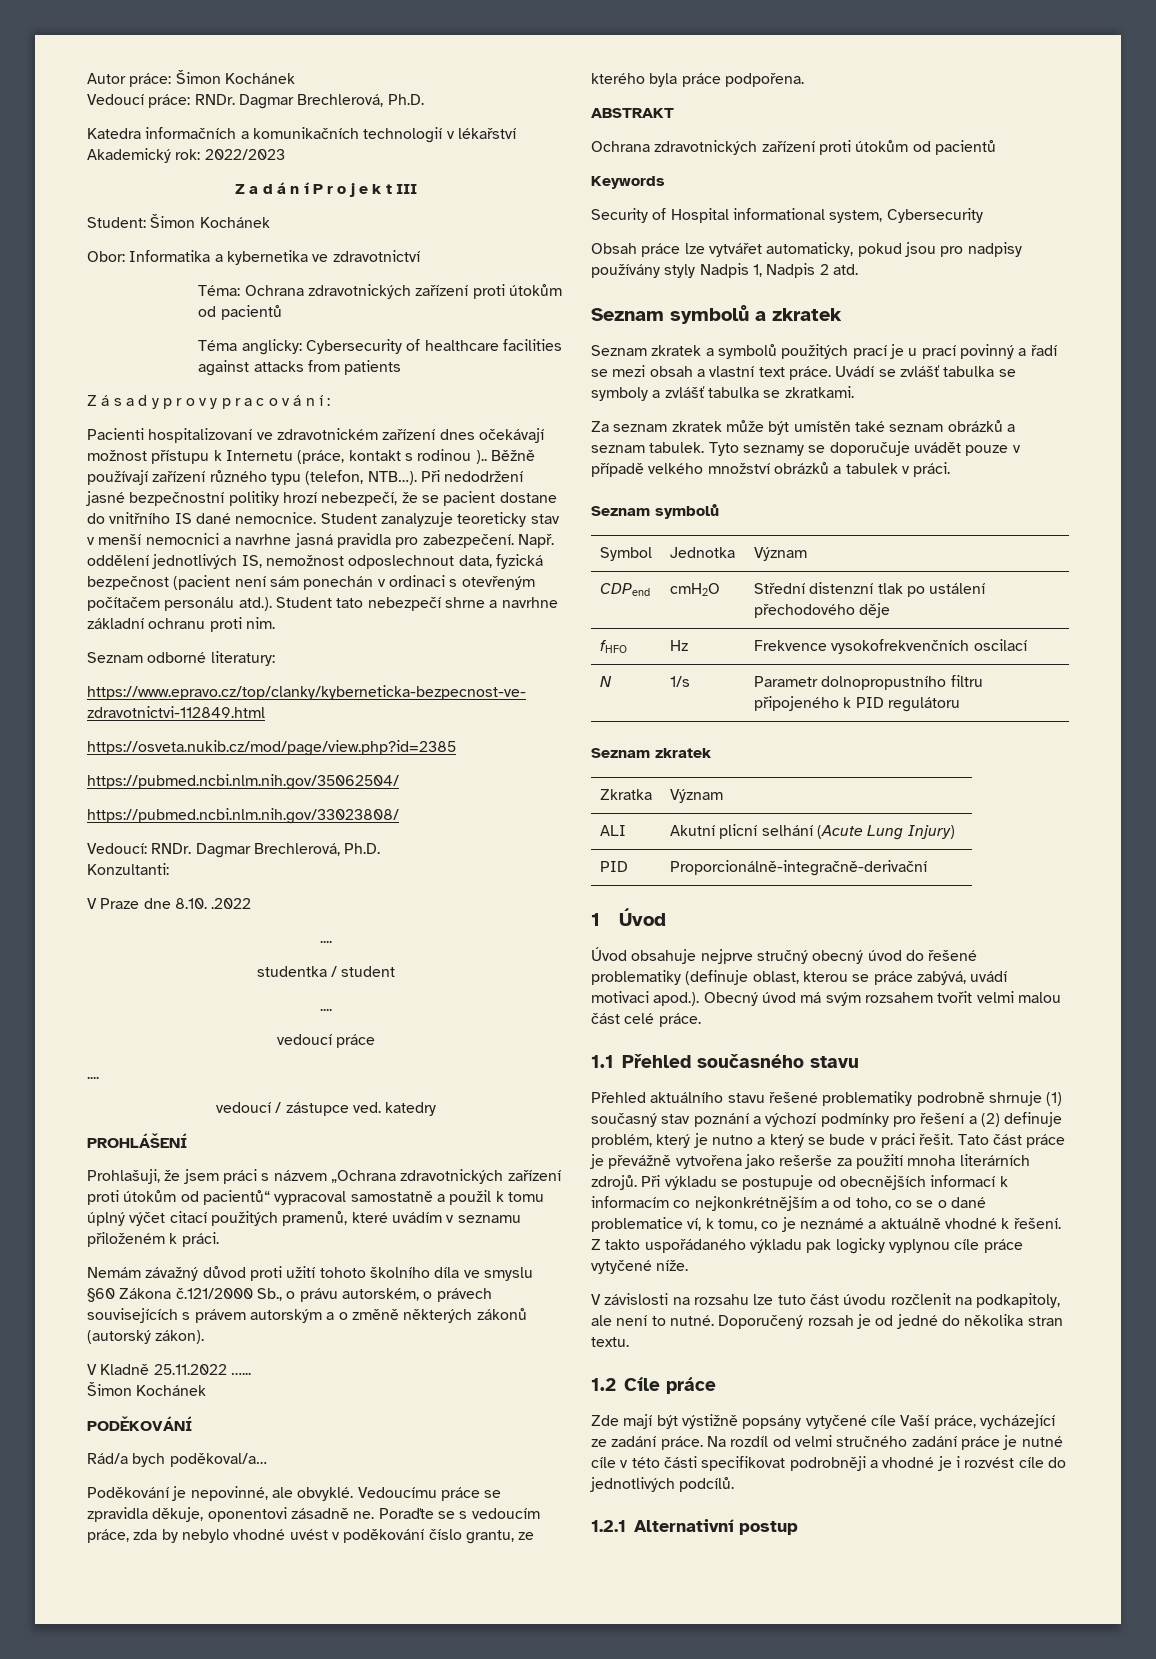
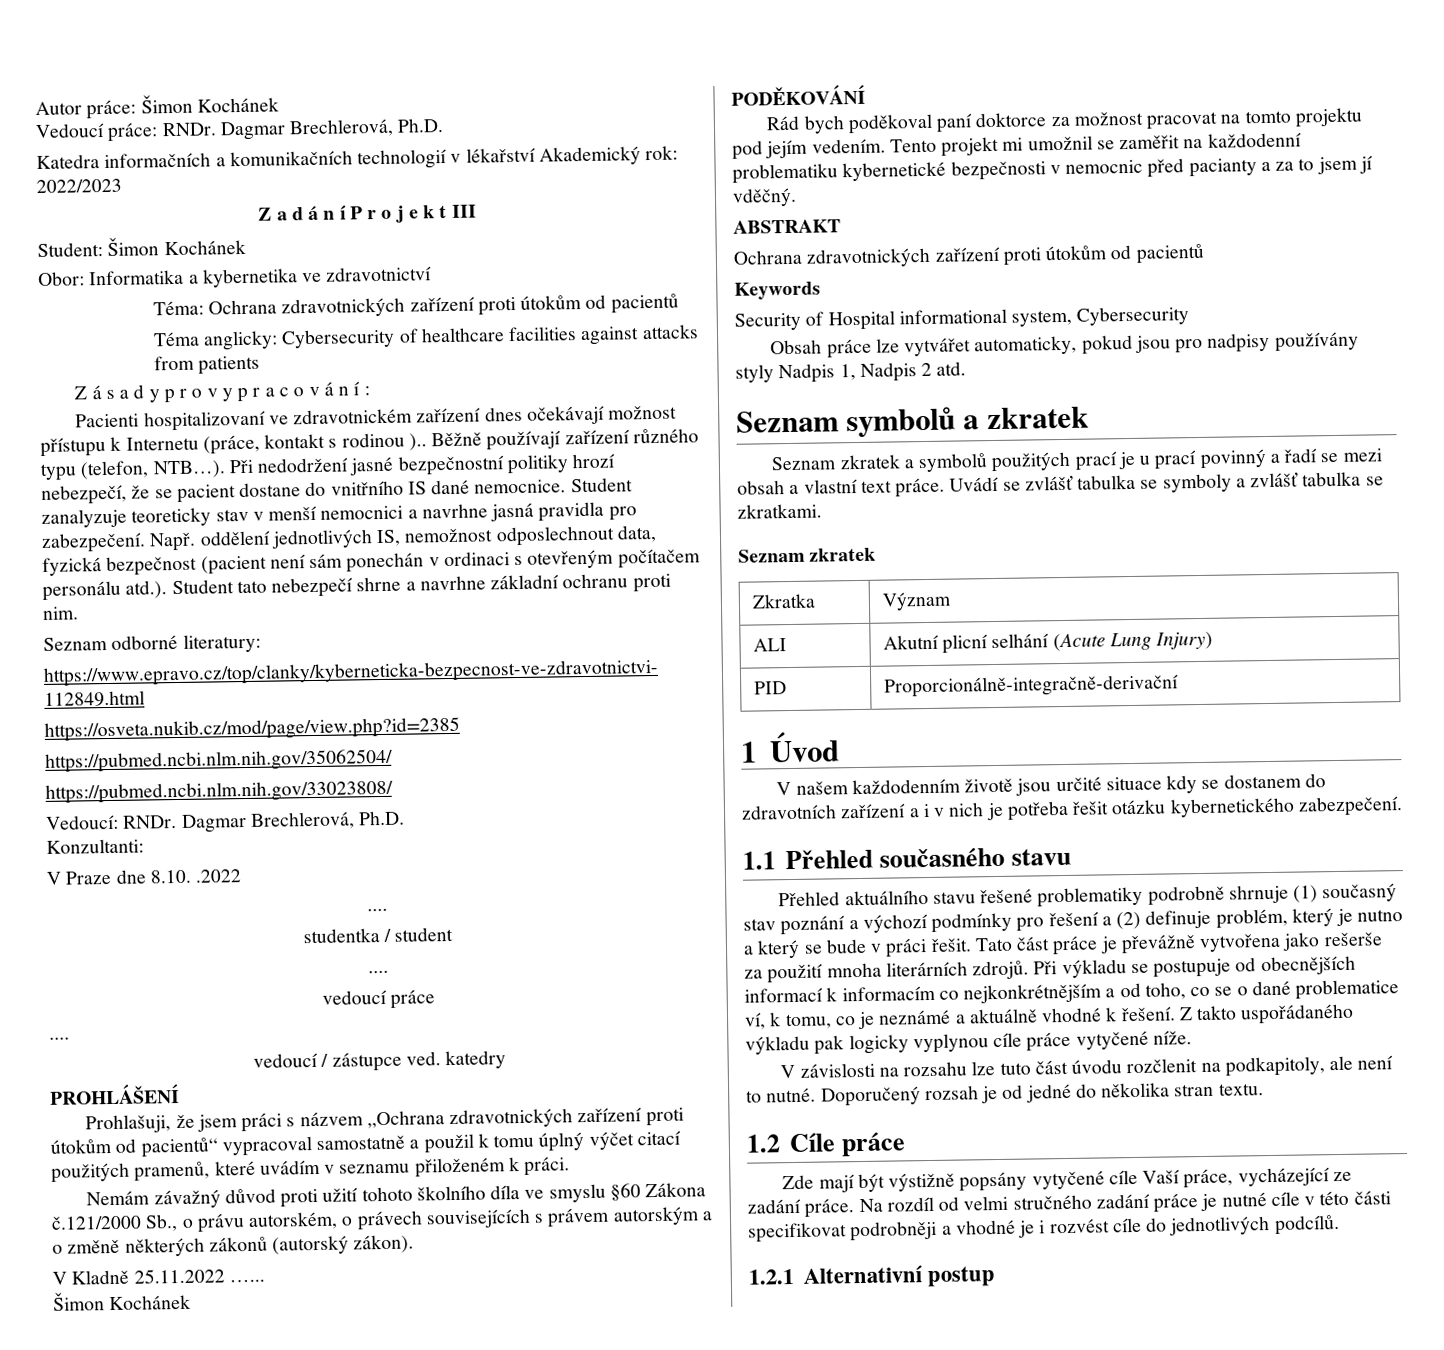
- Rád/a bych poděkoval/a…
- Poděkování je nepovinné, ale obvyklé. Vedoucímu práce se zpravidla děkuje, oponentovi zásadně ne. Poraďte se s vedoucím práce, zda by nebylo vhodné uvést v poděkování číslo grantu, ze kterého byla práce podpořena.
+ Rád bych poděkoval paní doktorce za možnost pracovat na tomto projektu pod jejím vedením. Tento projekt mi umožnil se zaměřit na každodenní problematiku kybernetické bezpečnosti v nemocnic před pacianty a za to jsem jí vděčný.
- Za seznam zkratek může být umístěn také seznam obrázků a seznam tabulek. Tyto seznamy se doporučuje uvádět pouze v případě velkého množství obrázků a tabulek v práci.
- Seznam symbolů
- Symbol | Jednotka | Význam
- CDPend | cmH2O | Střední distenzní tlak po ustálení přechodového děje
- fHFO | Hz | Frekvence vysokofrekvenčních oscilací
- N | 1/s | Parametr dolnopropustního filtru připojeného k PID regulátoru
- Úvod obsahuje nejprve stručný obecný úvod do řešené problematiky (definuje oblast, kterou se práce zabývá, uvádí motivaci apod.). Obecný úvod má svým rozsahem tvořit velmi malou část celé práce.
+ V našem každodenním životě jsou určité situace kdy se dostanem do zdravotních zařízení a i v nich je potřeba řešit otázku kybernetického zabezpečení.

